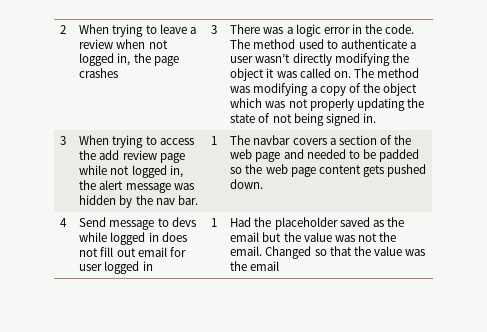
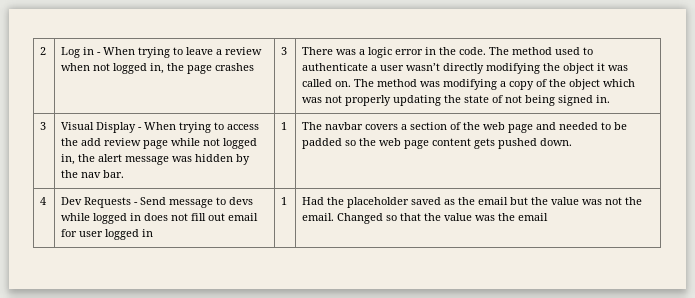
- When trying to leave a review when not logged in, the page crashes
+ Log in - When trying to leave a review when not logged in, the page crashes
- When trying to access the add review page while not logged in, the alert message was hidden by the nav bar.
+ Visual Display - When trying to access the add review page while not logged in, the alert message was hidden by the nav bar.
- Send message to devs while logged in does not fill out email for user logged in
+ Dev Requests - Send message to devs while logged in does not fill out email for user logged in

